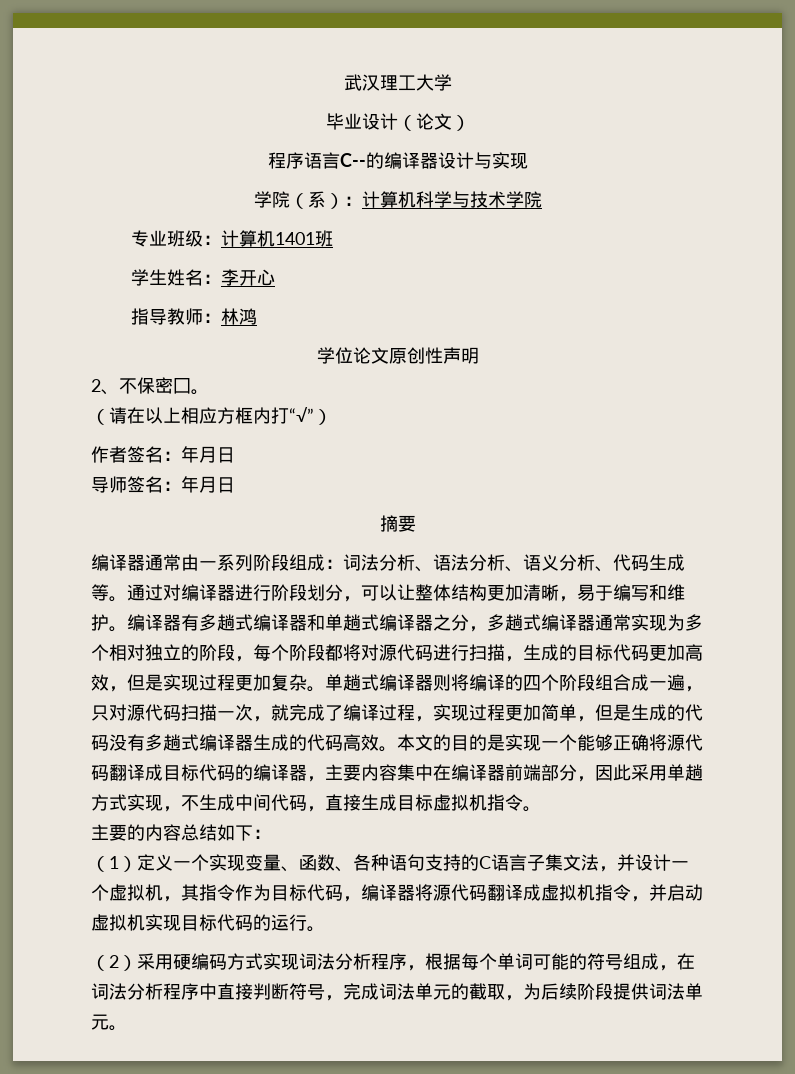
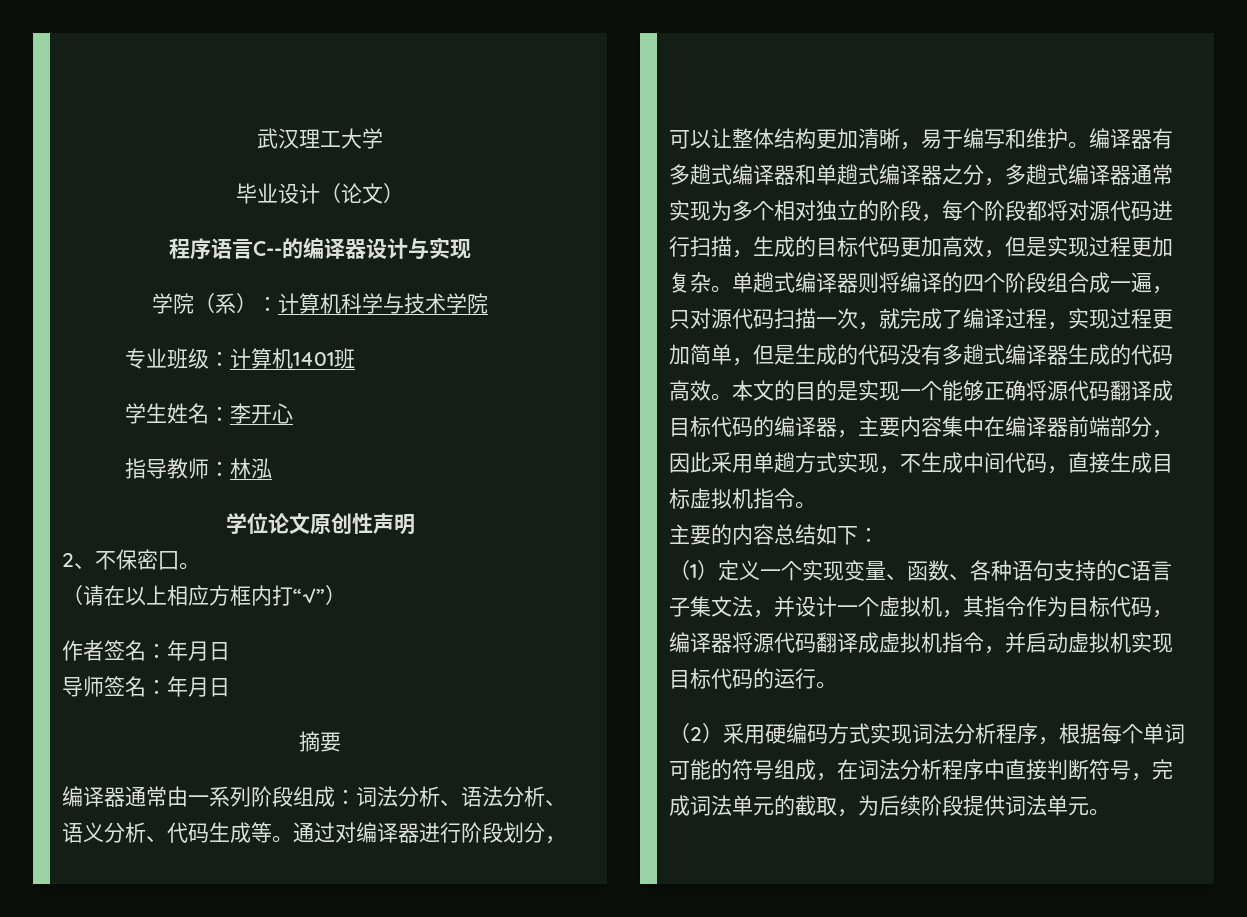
- 指导教师：林鸿
+ 指导教师：林泓

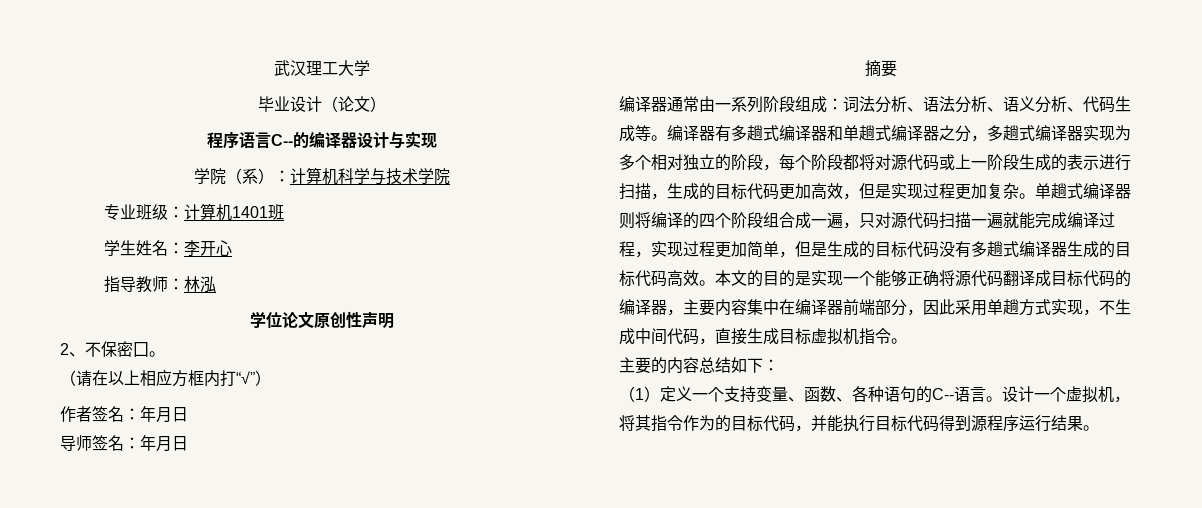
- 通过对编译器进行阶段划分，可以让整体结构更加清晰，易于编写和维护。
- 编译器有多趟式编译器和单趟式编译器之分，多趟式编译器通常实现为多个相对独立的阶段，每个阶段都将对源代码进行扫描，生成的目标代码更加高效，但是实现过程更加复杂。
+ 编译器有多趟式编译器和单趟式编译器之分，多趟式编译器实现为多个相对独立的阶段，每个阶段都将对源代码或上一阶段生成的表示进行扫描，生成的目标代码更加高效，但是实现过程更加复杂。
- 单趟式编译器则将编译的四个阶段组合成一遍，只对源代码扫描一次，就完成了编译过程，实现过程更加简单，但是生成的代码没有多趟式编译器生成的代码高效。
+ 单趟式编译器则将编译的四个阶段组合成一遍，只对源代码扫描一遍就能完成编译过程，实现过程更加简单，但是生成的目标代码没有多趟式编译器生成的目标代码高效。
- （1）定义一个实现变量、函数、各种语句支持的C语言子集文法，并设计一个虚拟机，其指令作为目标代码，编译器将源代码翻译成虚拟机指令，并启动虚拟机实现目标代码的运行。
- （2）采用硬编码方式实现词法分析程序，根据每个单词可能的符号组成，在词法分析程序中直接判断符号，完成词法单元的截取，为后续阶段提供词法单元。
+ （1）定义一个支持变量、函数、各种语句的C--语言。设计一个虚拟机，将其指令作为的目标代码，并能执行目标代码得到源程序运行结果。

